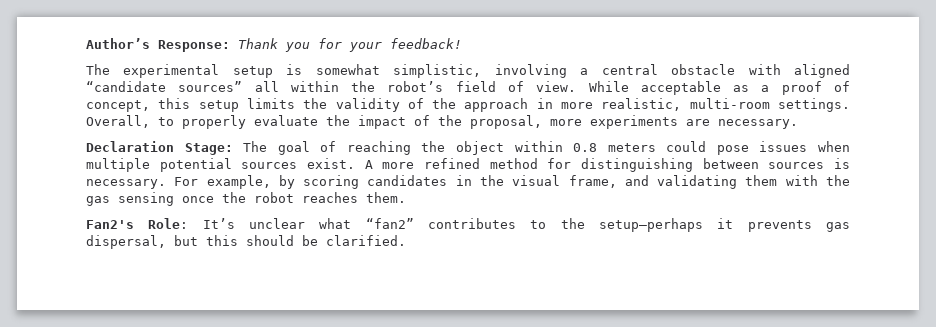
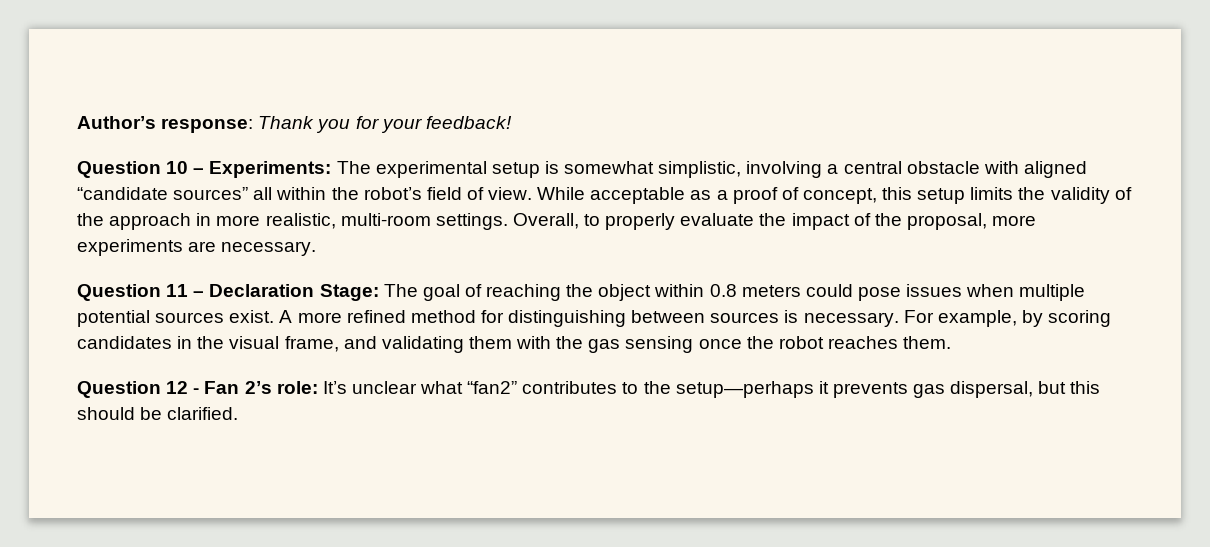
- Author’s Response: Thank you for your feedback!
+ Author’s response: Thank you for your feedback!
- The experimental setup is somewhat simplistic, involving a central obstacle with aligned “candidate sources” all within the robot’s field of view.
+ Question 10 – Experiments: The experimental setup is somewhat simplistic, involving a central obstacle with aligned “candidate sources” all within the robot’s field of view.
- Declaration Stage: The goal of reaching the object within 0.8 meters could pose issues when multiple potential sources exist.
+ Question 11 – Declaration Stage: The goal of reaching the object within 0.8 meters could pose issues when multiple potential sources exist.
- Fan2's Role: It’s unclear what “fan2” contributes to the setup—perhaps it prevents gas dispersal, but this should be clarified.
+ Question 12 - Fan 2’s role: It’s unclear what “fan2” contributes to the setup—perhaps it prevents gas dispersal, but this should be clarified.

